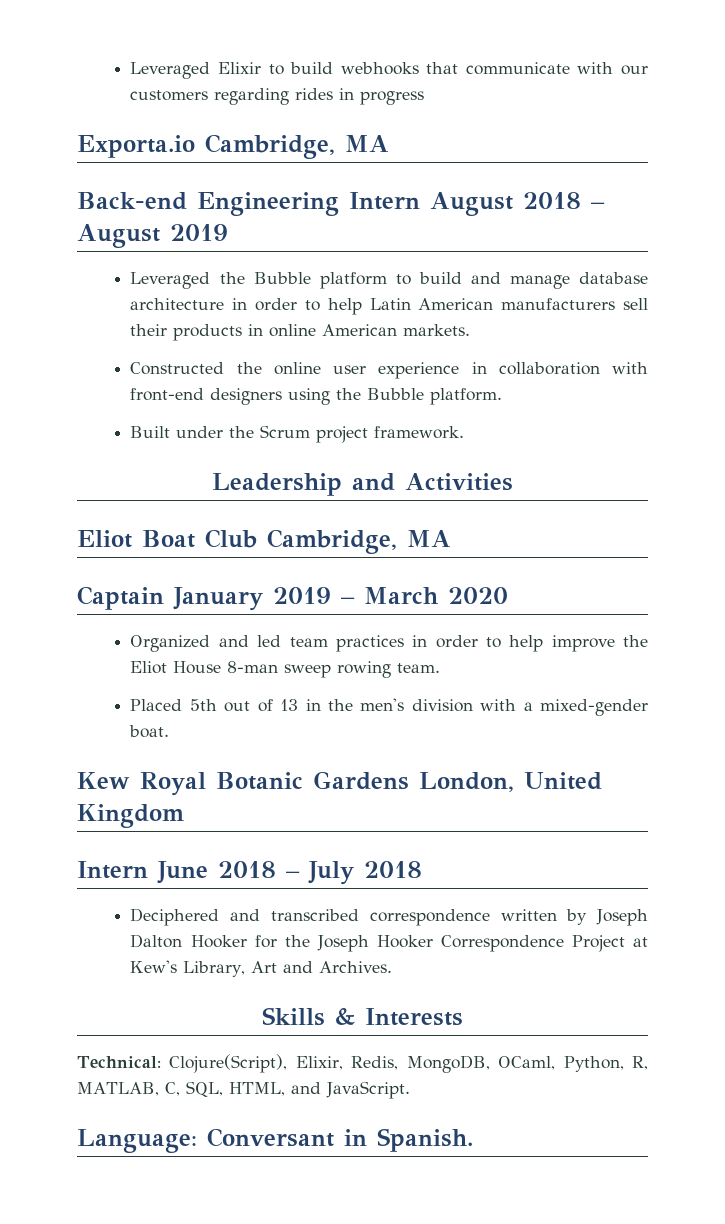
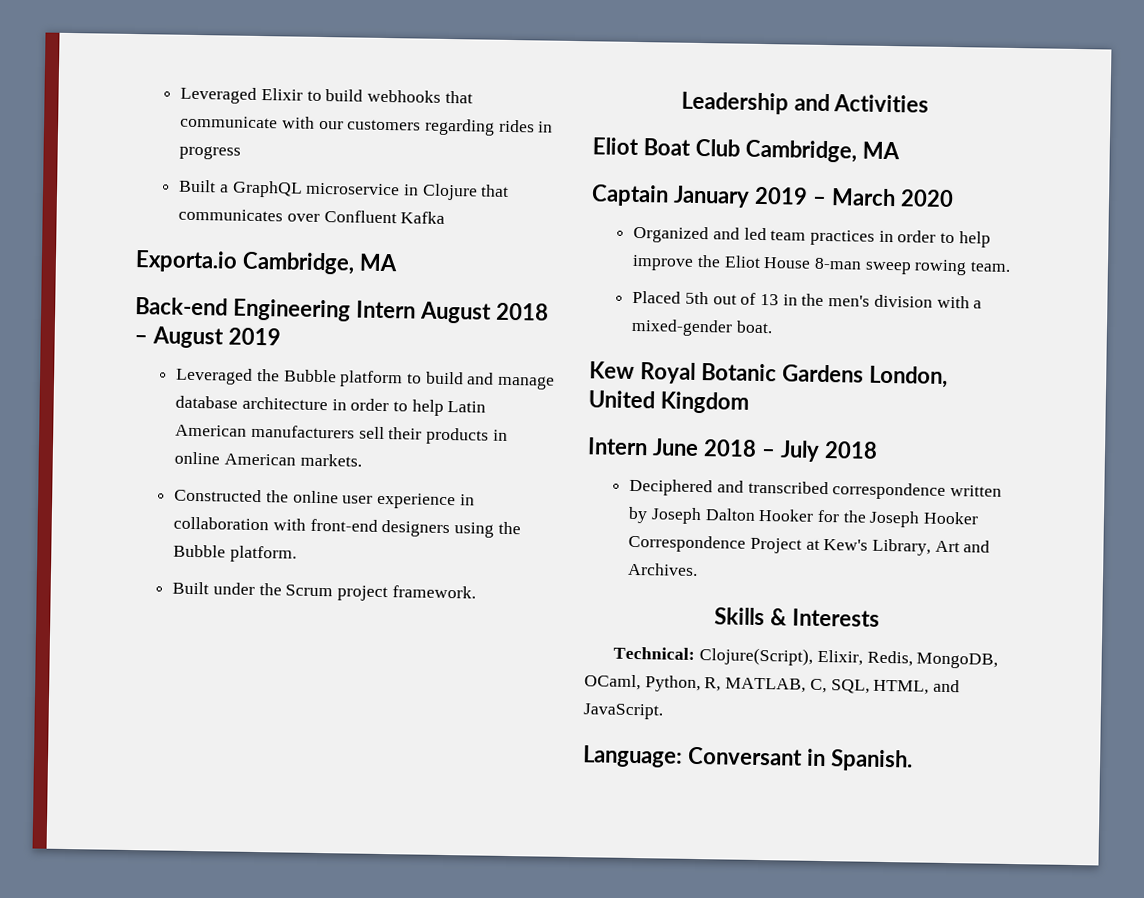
+ Built a GraphQL microservice in Clojure that communicates over Confluent Kafka

